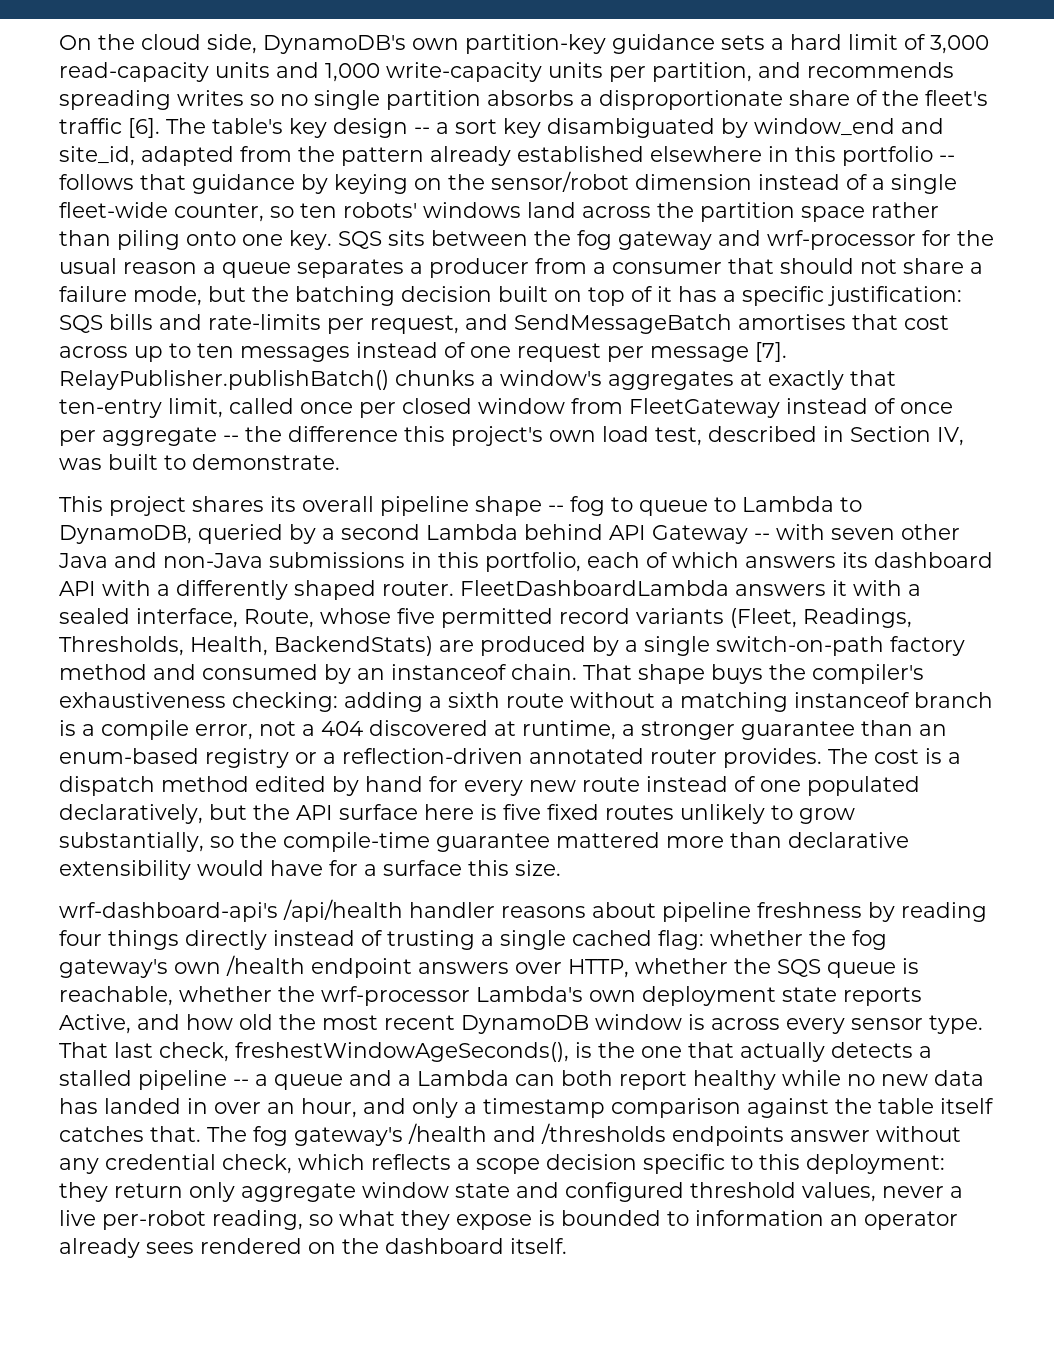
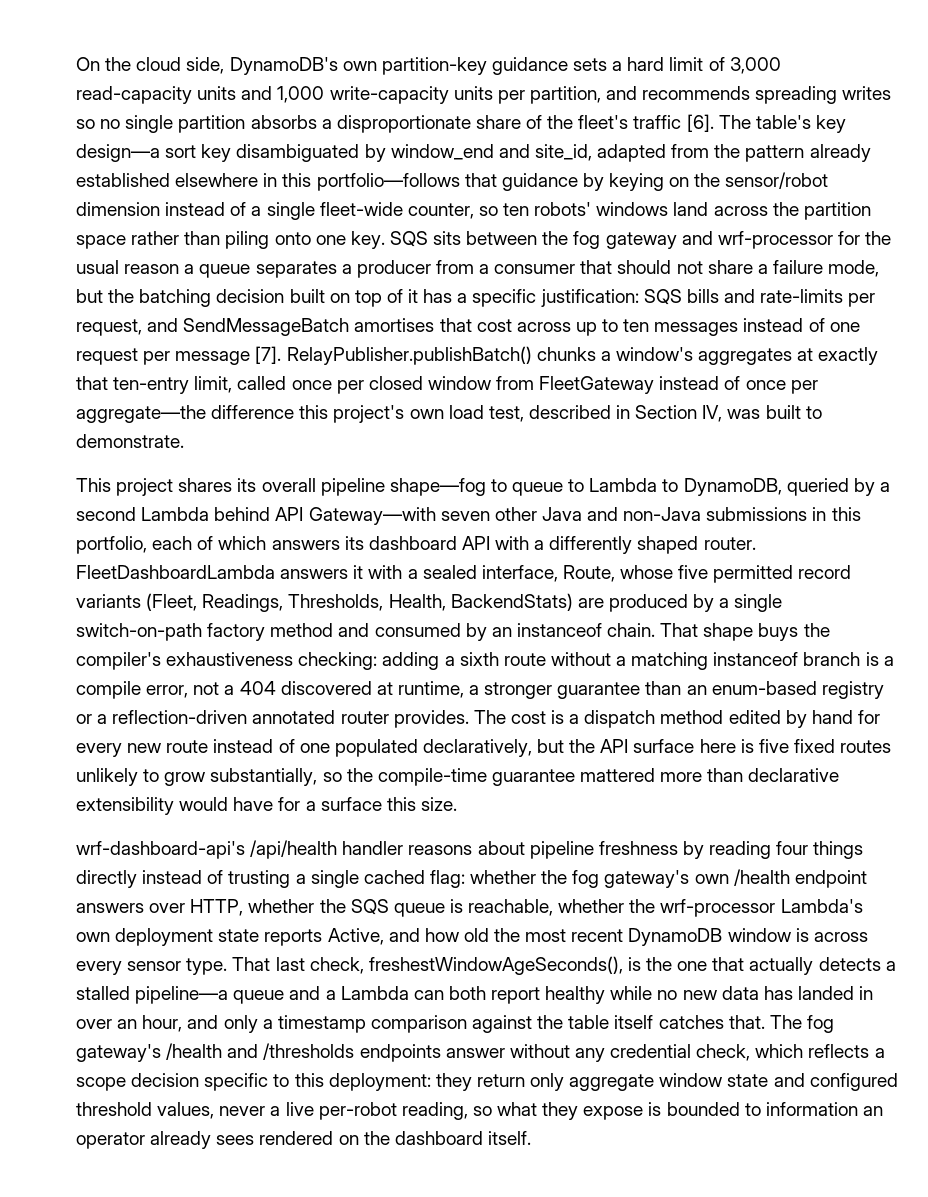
- The table's key design -- a sort key disambiguated by window_end and site_id, adapted from the pattern already established elsewhere in this portfolio -- follows that guidance by keying on the sensor/robot dimension instead of a single fleet-wide counter, so ten robots' windows land across the partition space rather than piling onto one key.
+ The table's key design—a sort key disambiguated by window_end and site_id, adapted from the pattern already established elsewhere in this portfolio—follows that guidance by keying on the sensor/robot dimension instead of a single fleet-wide counter, so ten robots' windows land across the partition space rather than piling onto one key.
- RelayPublisher.publishBatch() chunks a window's aggregates at exactly that ten-entry limit, called once per closed window from FleetGateway instead of once per aggregate -- the difference this project's own load test, described in Section IV, was built to demonstrate.
+ RelayPublisher.publishBatch() chunks a window's aggregates at exactly that ten-entry limit, called once per closed window from FleetGateway instead of once per aggregate—the difference this project's own load test, described in Section IV, was built to demonstrate.
- This project shares its overall pipeline shape -- fog to queue to Lambda to DynamoDB, queried by a second Lambda behind API Gateway -- with seven other Java and non-Java submissions in this portfolio, each of which answers its dashboard API with a differently shaped router.
+ This project shares its overall pipeline shape—fog to queue to Lambda to DynamoDB, queried by a second Lambda behind API Gateway—with seven other Java and non-Java submissions in this portfolio, each of which answers its dashboard API with a differently shaped router.
- That last check, freshestWindowAgeSeconds(), is the one that actually detects a stalled pipeline -- a queue and a Lambda can both report healthy while no new data has landed in over an hour, and only a timestamp comparison against the table itself catches that.
+ That last check, freshestWindowAgeSeconds(), is the one that actually detects a stalled pipeline—a queue and a Lambda can both report healthy while no new data has landed in over an hour, and only a timestamp comparison against the table itself catches that.

